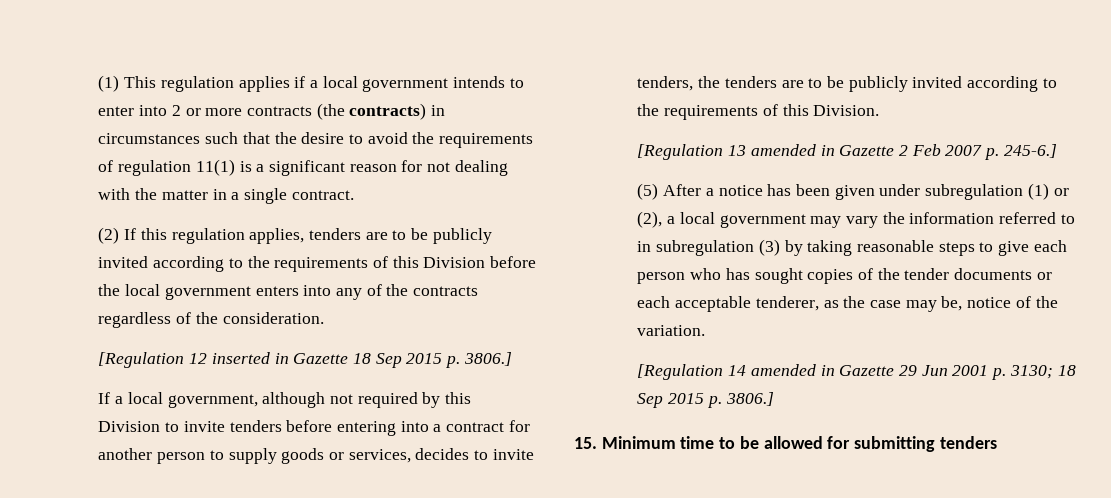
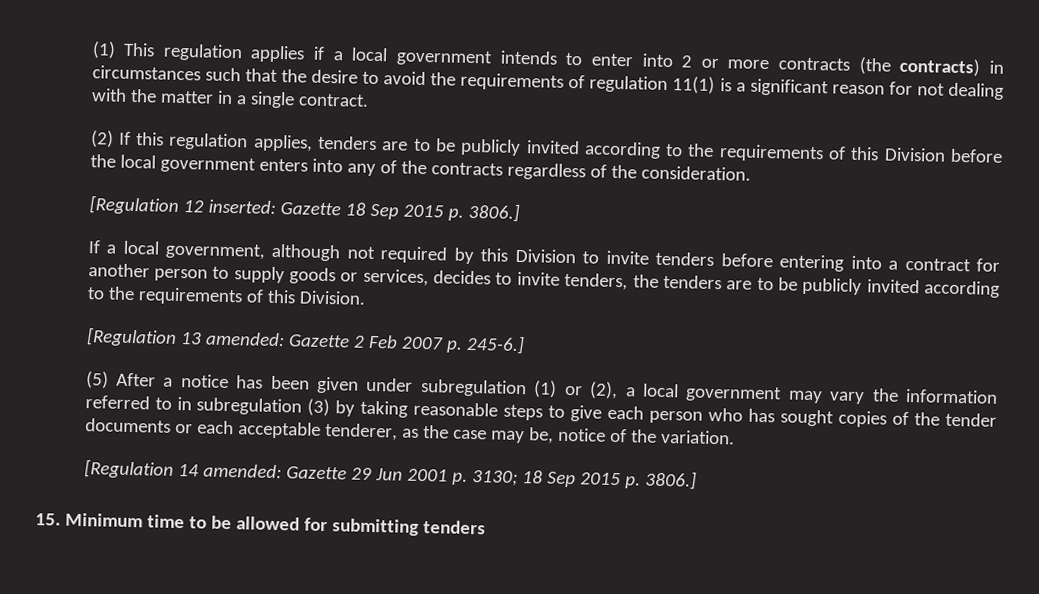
- [Regulation 12 inserted in Gazette 18 Sep 2015 p. 3806.]
+ [Regulation 12 inserted: Gazette 18 Sep 2015 p. 3806.]
- [Regulation 13 amended in Gazette 2 Feb 2007 p. 245-6.]
+ [Regulation 13 amended: Gazette 2 Feb 2007 p. 245-6.]
- [Regulation 14 amended in Gazette 29 Jun 2001 p. 3130; 18 Sep 2015 p. 3806.]
+ [Regulation 14 amended: Gazette 29 Jun 2001 p. 3130; 18 Sep 2015 p. 3806.]

